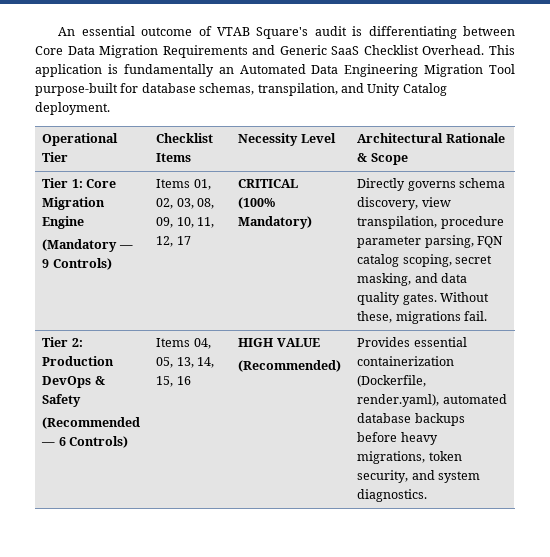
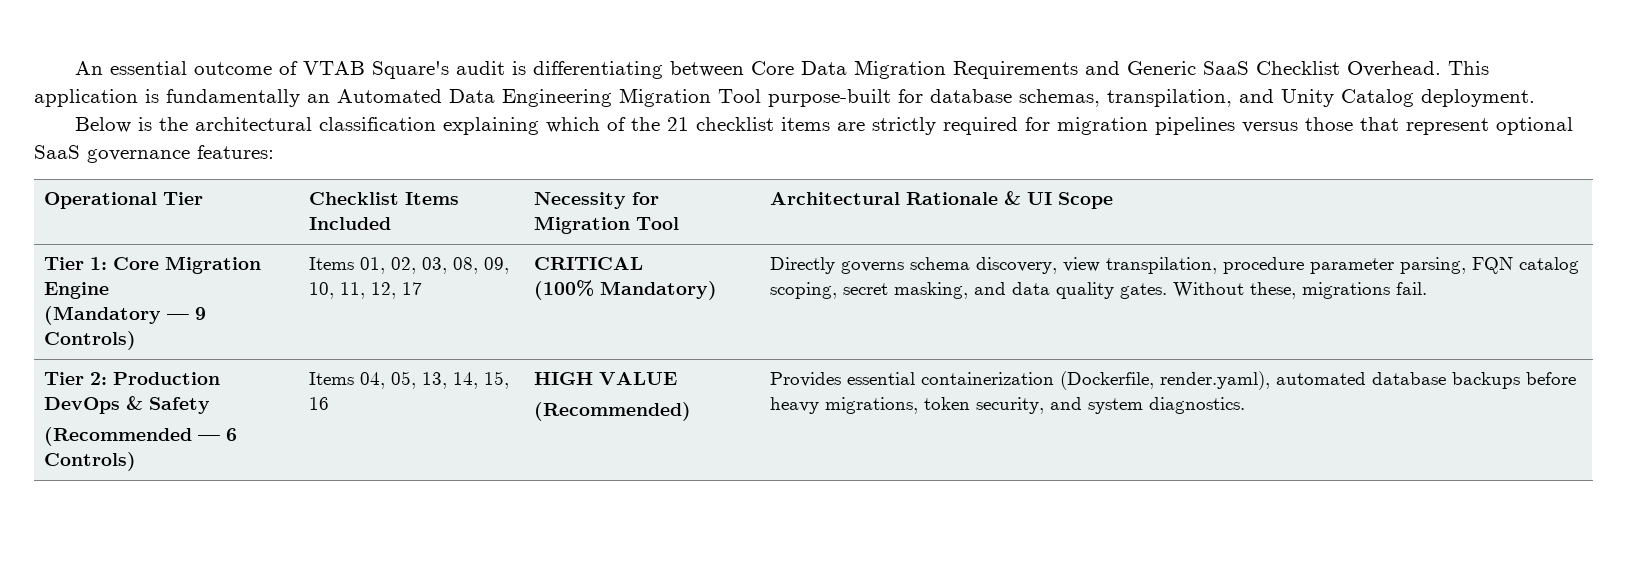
+ Below is the architectural classification explaining which of the 21 checklist items are strictly required for migration pipelines versus those that represent optional SaaS governance features:
- Operational Tier | Checklist Items | Necessity Level | Architectural Rationale & Scope
+ Operational Tier | Checklist Items Included | Necessity for Migration Tool | Architectural Rationale & UI Scope

